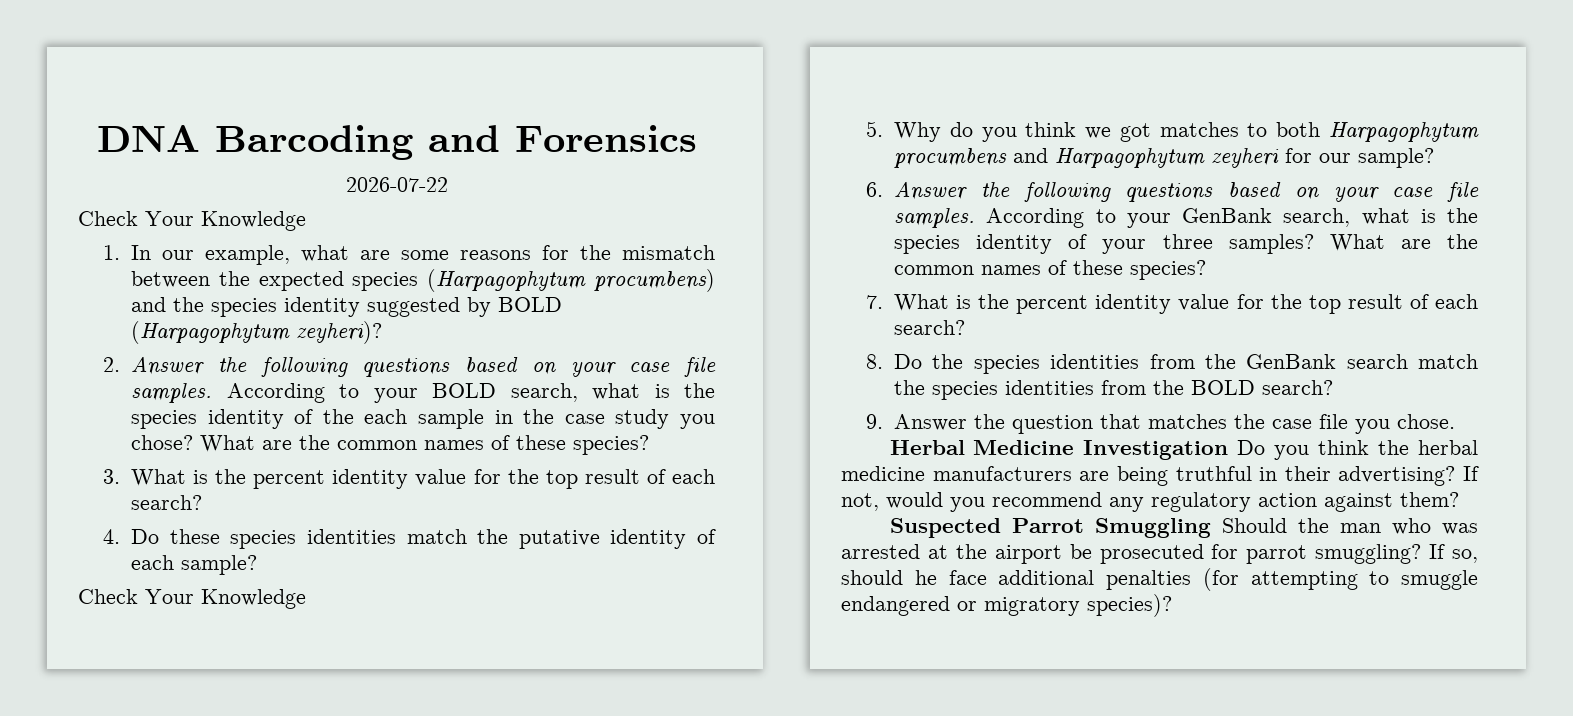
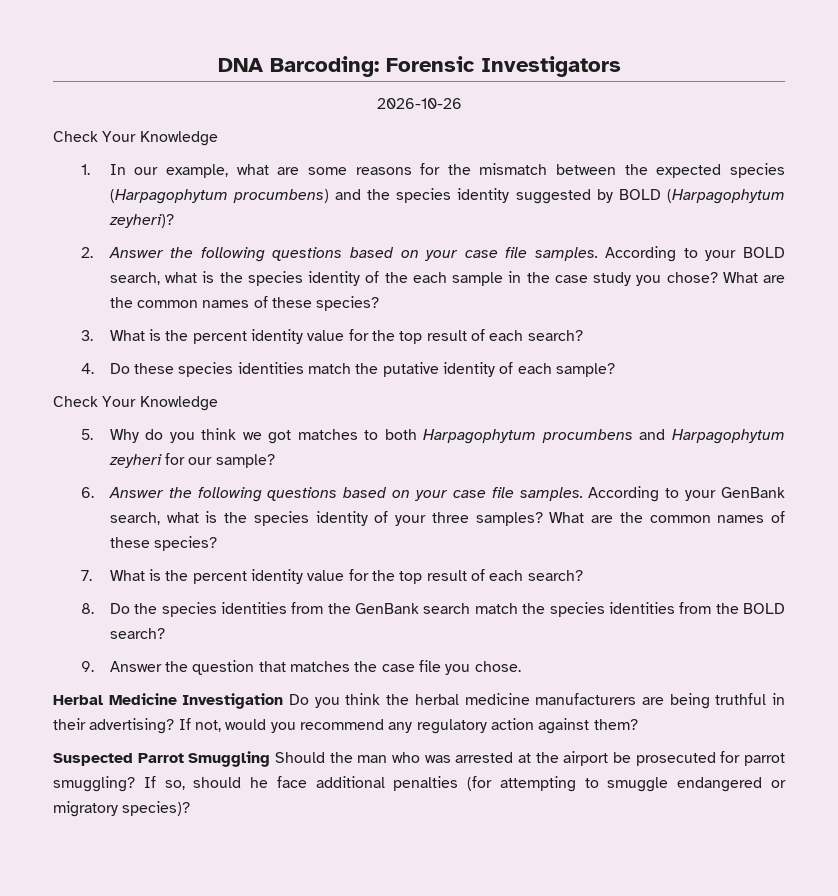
- DNA Barcoding and Forensics
- 2026-07-22
+ DNA Barcoding: Forensic Investigators
+ 2026-10-26

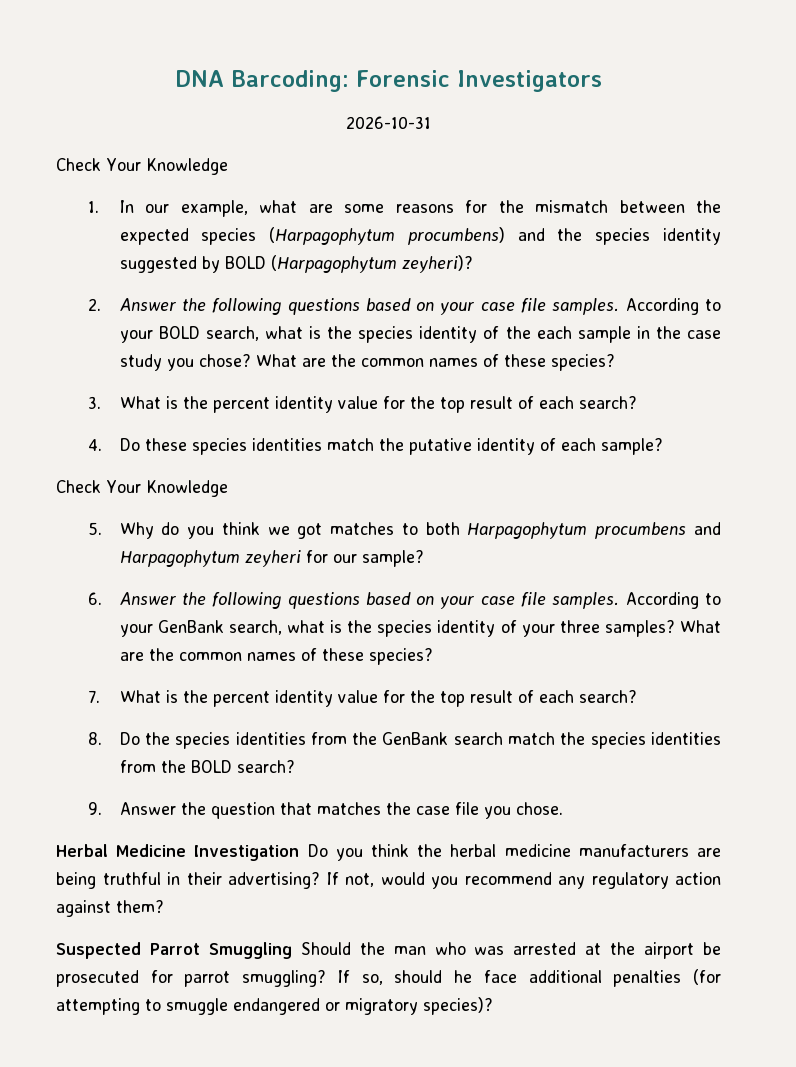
- 2026-10-26
+ 2026-10-31

